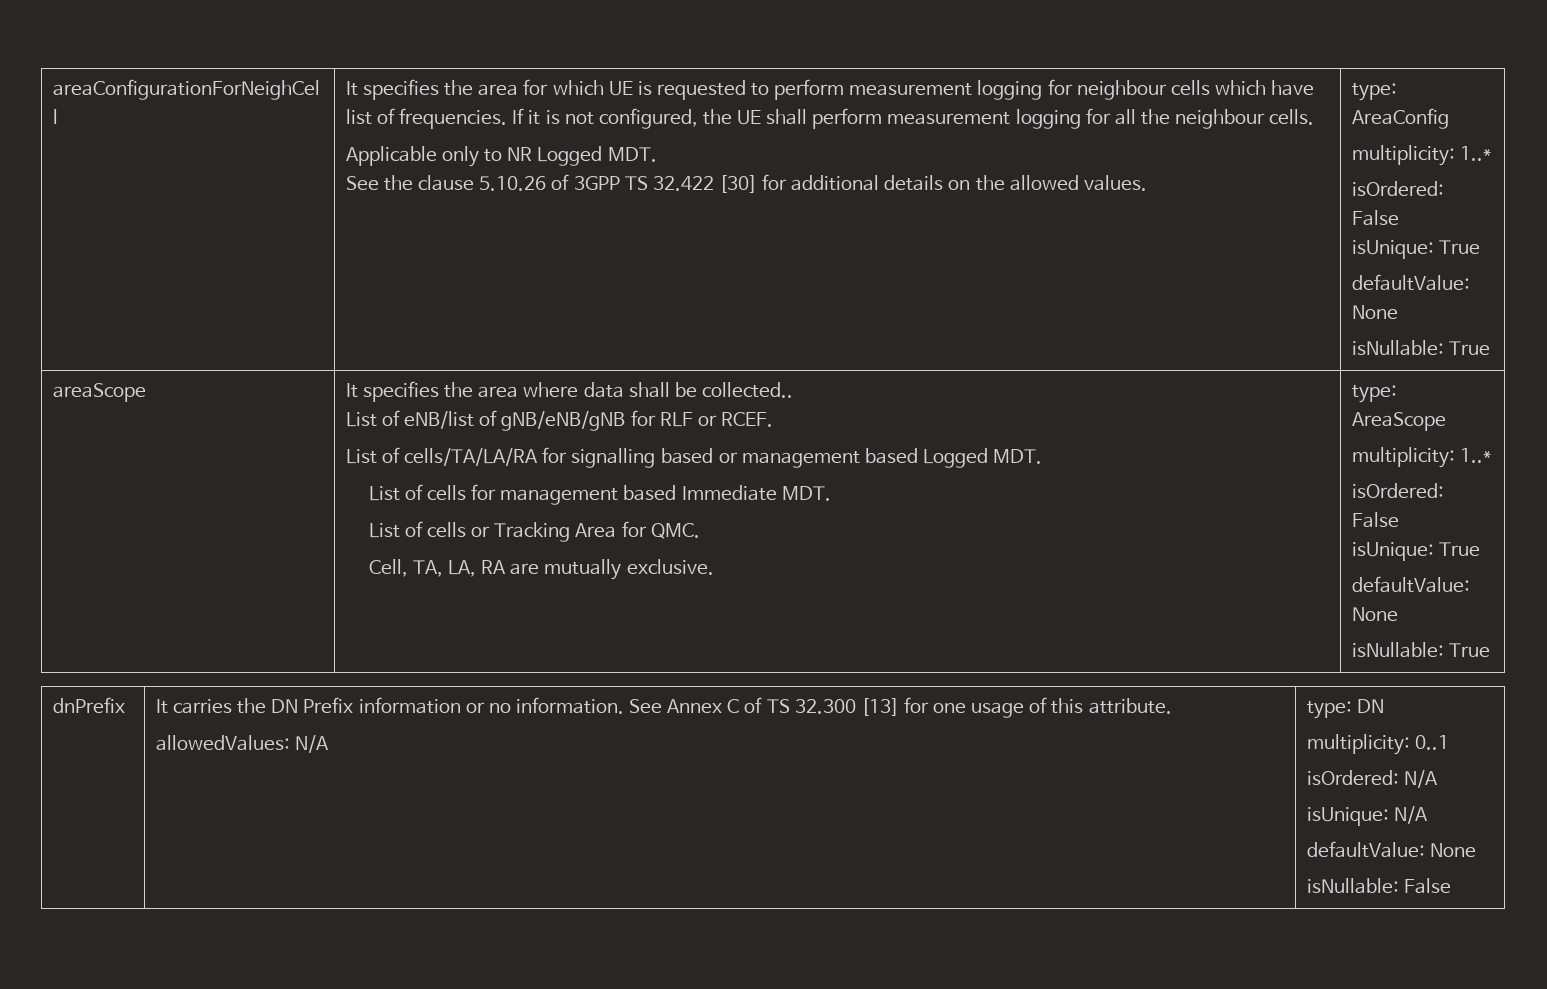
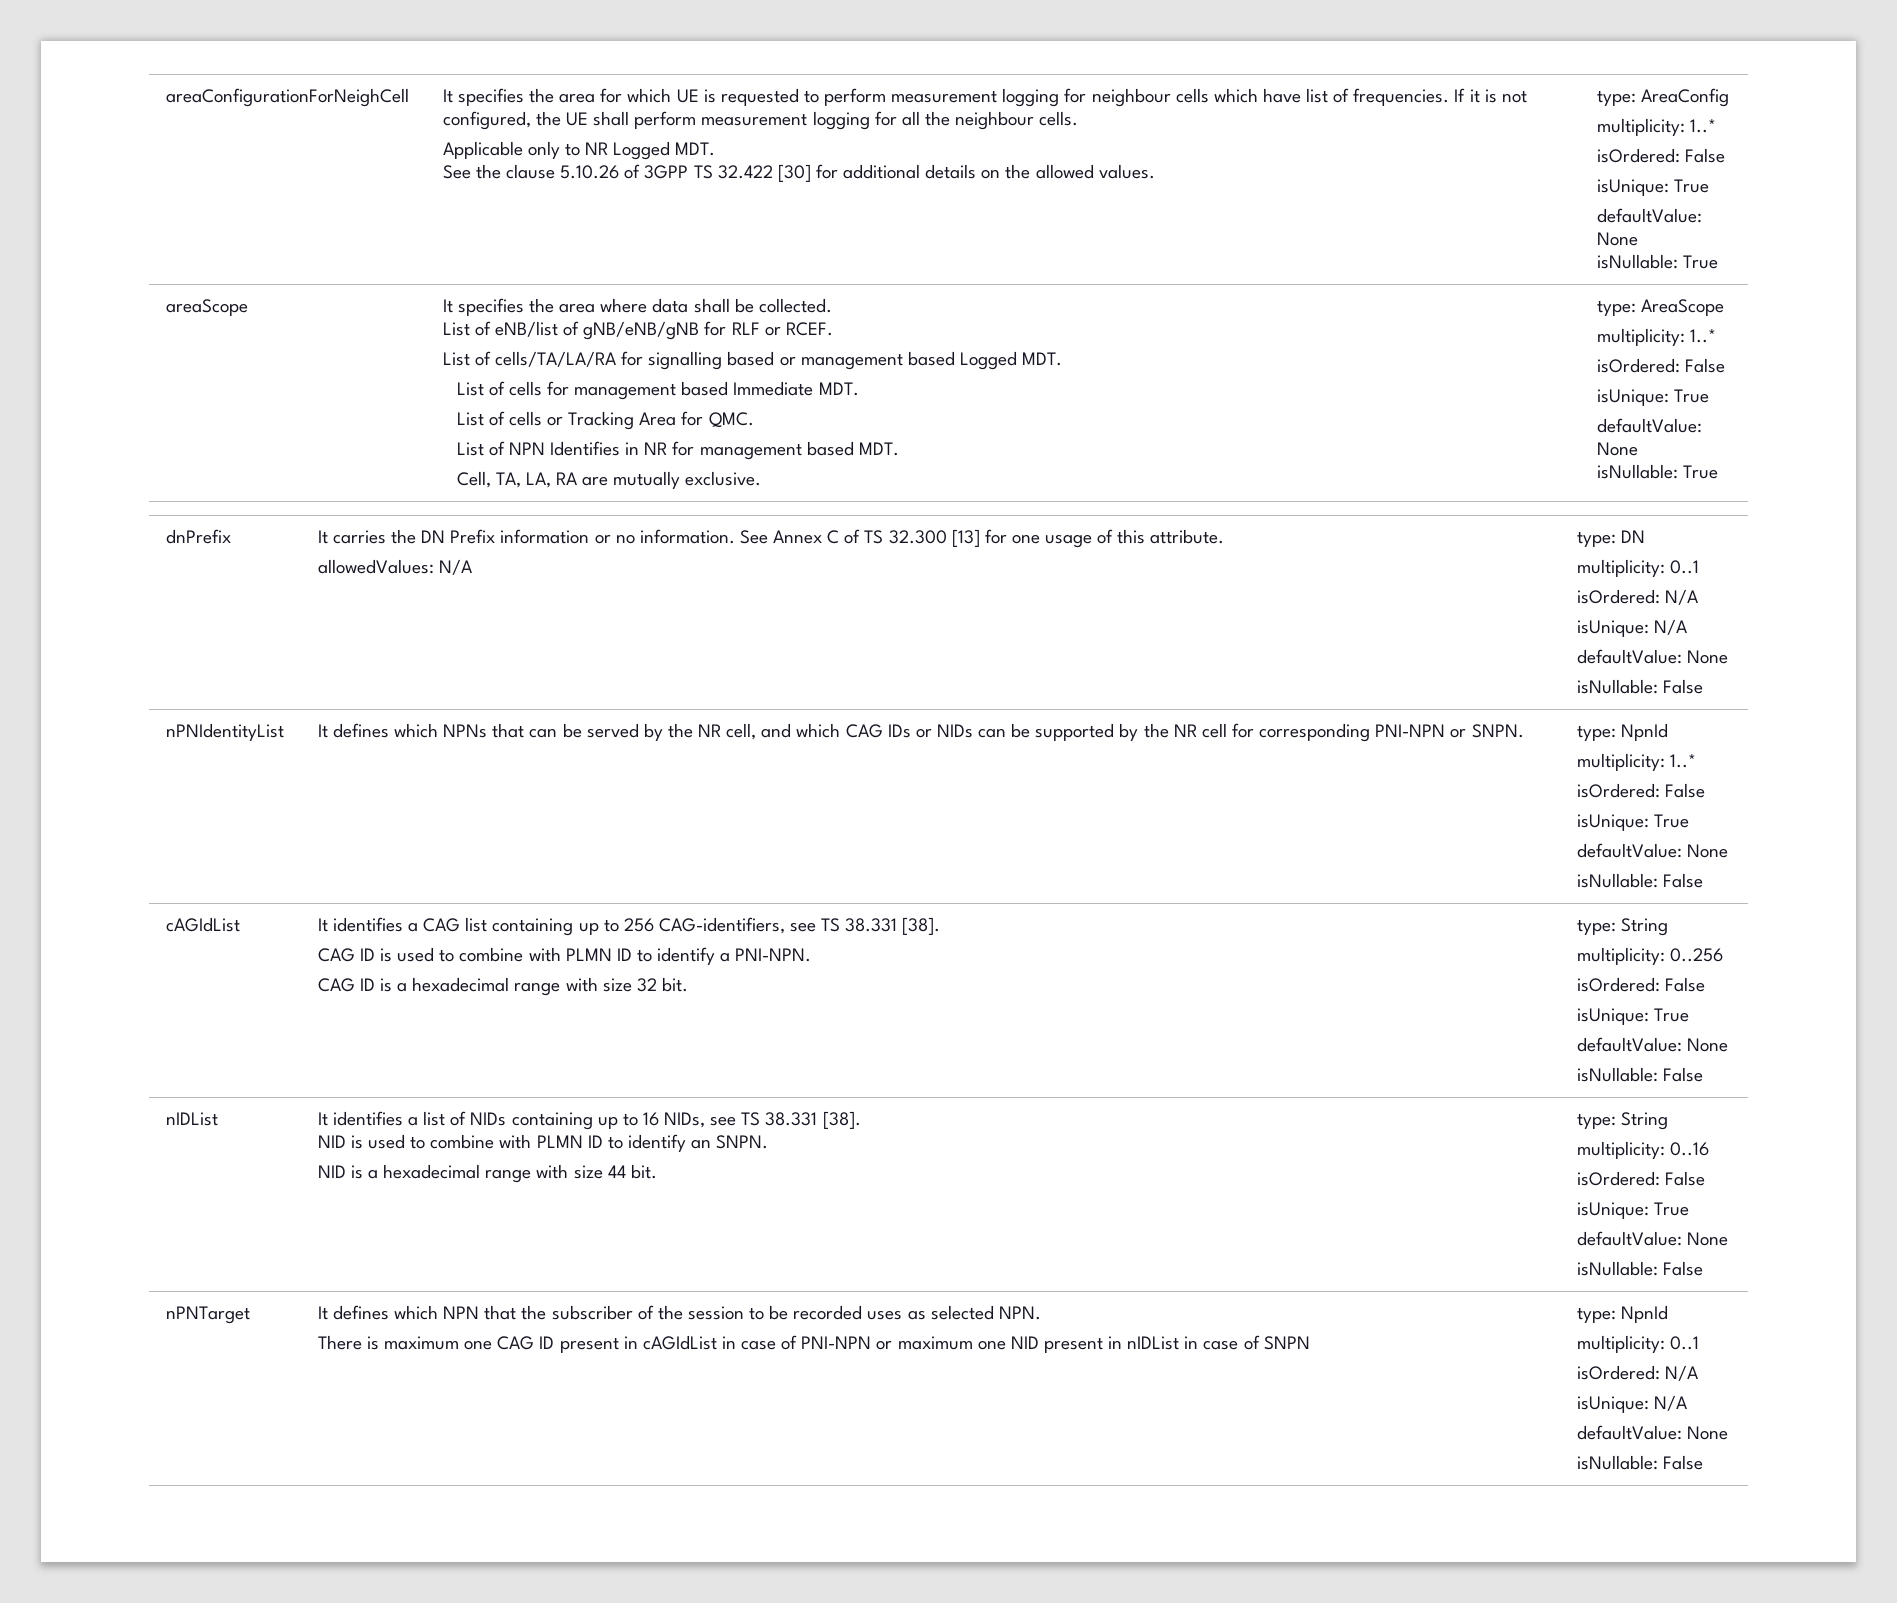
- It specifies the area where data shall be collected..
+ It specifies the area where data shall be collected.
+ List of NPN Identifies in NR for management based MDT.
+ nPNIdentityList | It defines which NPNs that can be served by the NR cell, and which CAG IDs or NIDs can be supported by the NR cell for corresponding PNI-NPN or SNPN. | type: NpnId
+ multiplicity: 1..*
+ isOrdered: False
+ isUnique: True
+ defaultValue: None
+ isNullable: False
+ cAGIdList | It identifies a CAG list containing up to 256 CAG-identifiers, see TS 38.331 [38].
+ CAG ID is used to combine with PLMN ID to identify a PNI-NPN.
+ CAG ID is a hexadecimal range with size 32 bit. | type: String
+ multiplicity: 0..256
+ isOrdered: False
+ isUnique: True
+ defaultValue: None
+ isNullable: False
+ nIDList | It identifies a list of NIDs containing up to 16 NIDs, see TS 38.331 [38].
+ NID is used to combine with PLMN ID to identify an SNPN.
+ NID is a hexadecimal range with size 44 bit. | type: String
+ multiplicity: 0..16
+ isOrdered: False
+ isUnique: True
+ defaultValue: None
+ isNullable: False
+ nPNTarget | It defines which NPN that the subscriber of the session to be recorded uses as selected NPN.
+ There is maximum one CAG ID present in cAGIdList in case of PNI-NPN or maximum one NID present in nIDList in case of SNPN | type: NpnId
+ multiplicity: 0..1
+ isOrdered: N/A
+ isUnique: N/A
+ defaultValue: None
+ isNullable: False

